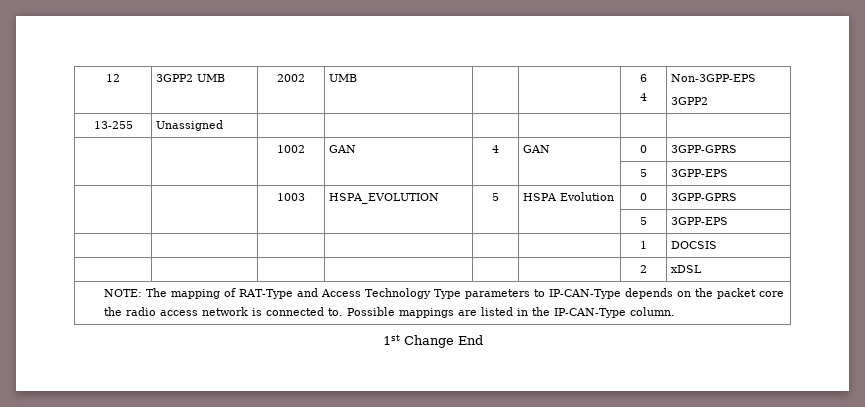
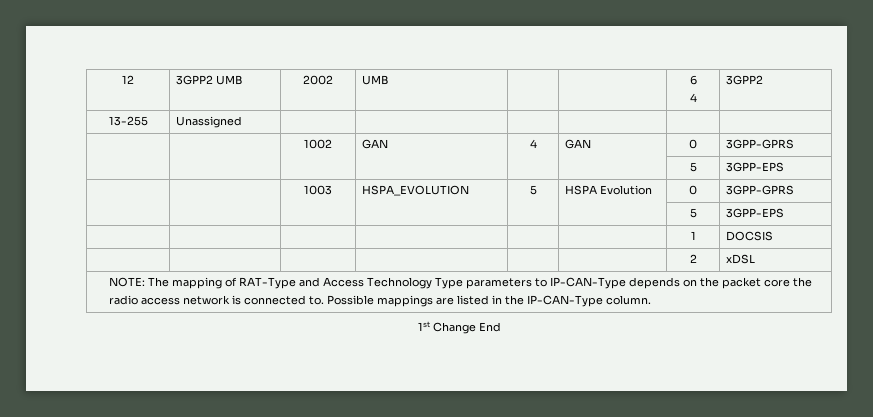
  12 | 3GPP2 UMB | 2002 | UMB | | | 6
- 4 | Non-3GPP-EPS
- 3GPP2
+ 4 | 3GPP2

